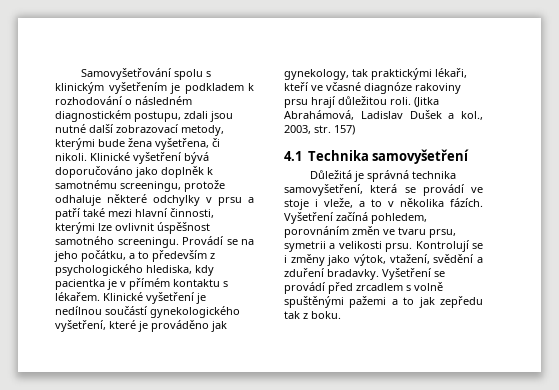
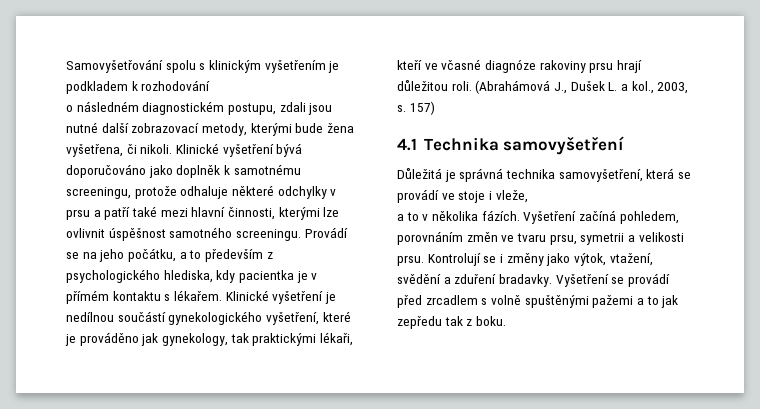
- Samovyšetřování spolu s klinickým vyšetřením je podkladem k rozhodování o následném diagnostickém postupu, zdali jsou nutné další zobrazovací metody, kterými bude žena vyšetřena, či nikoli.
+ Samovyšetřování spolu s klinickým vyšetřením je podkladem k rozhodování
+ o následném diagnostickém postupu, zdali jsou nutné další zobrazovací metody, kterými bude žena vyšetřena, či nikoli.
- (Jitka Abrahámová, Ladislav Dušek a kol., 2003, str. 157)
+ (Abrahámová J., Dušek L. a kol., 2003, s. 157)
- Důležitá je správná technika samovyšetření, která se provádí ve stoje i vleže, a to v několika fázích.
+ Důležitá je správná technika samovyšetření, která se provádí ve stoje i vleže,
+ a to v několika fázích.

